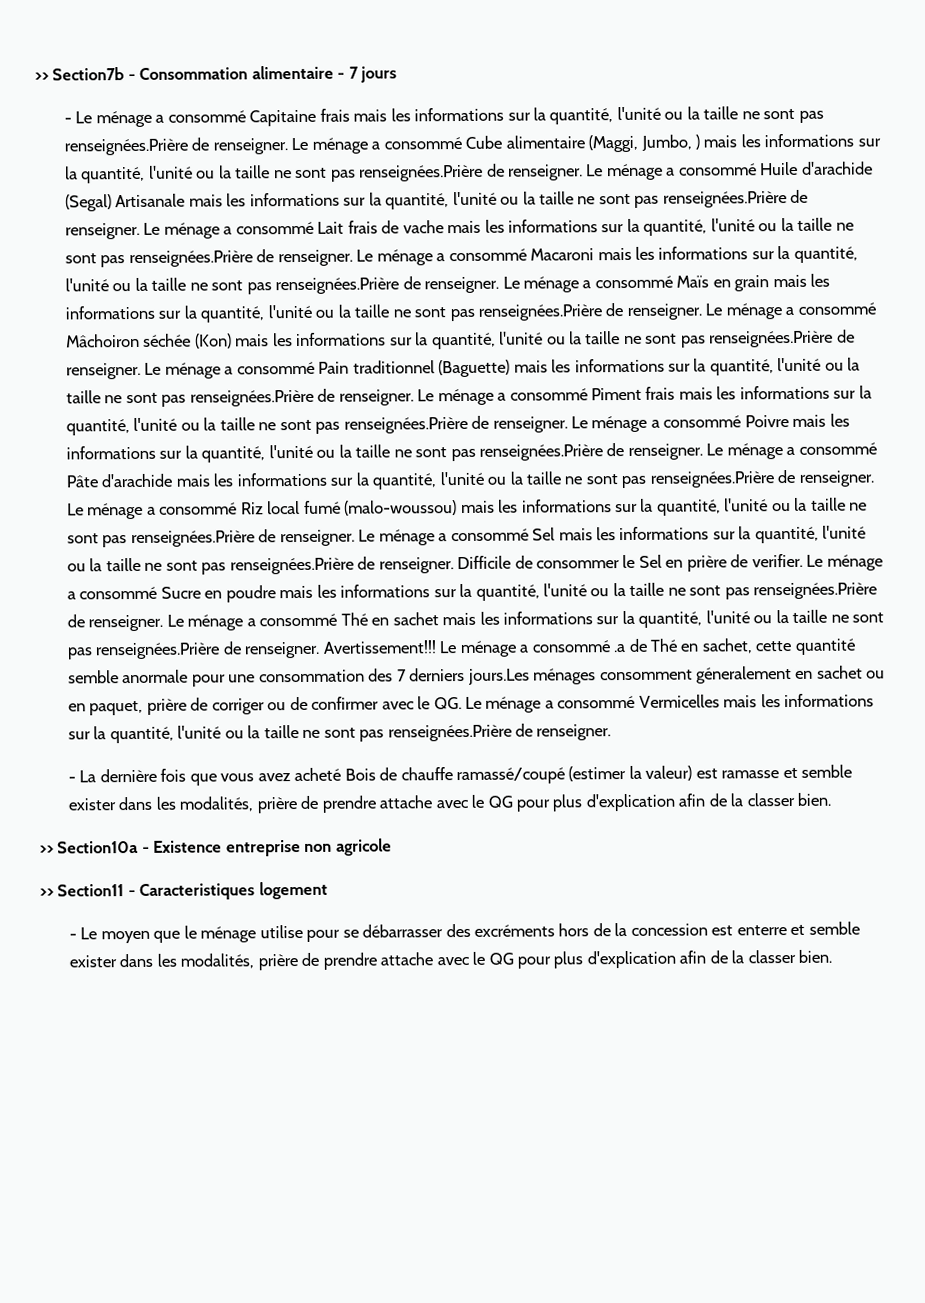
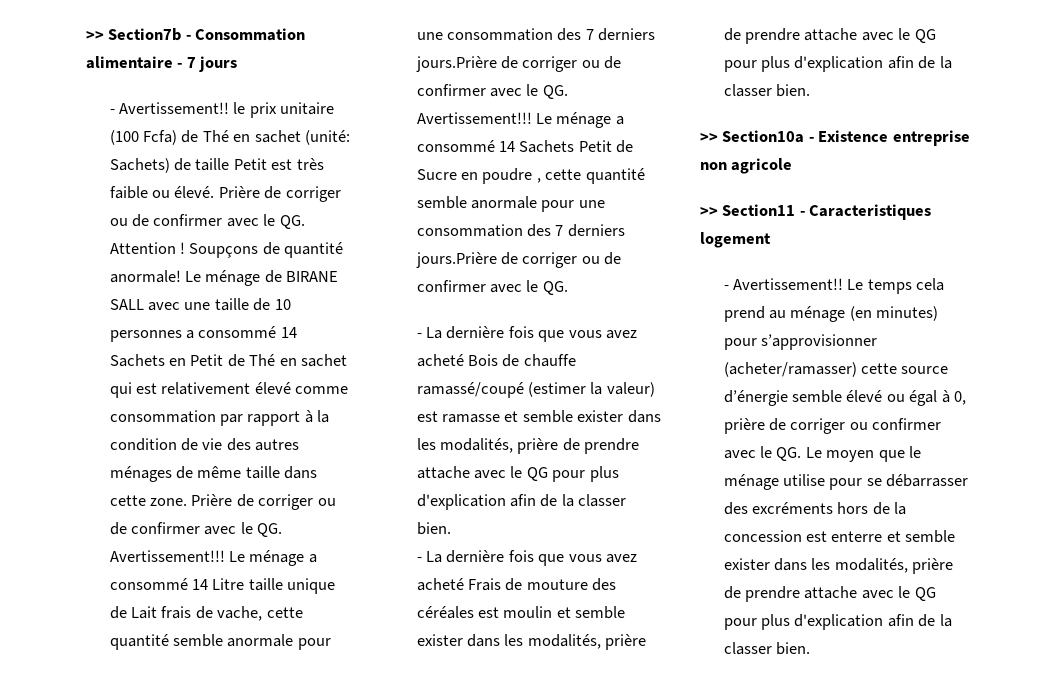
- - Le ménage a consommé Capitaine frais mais les informations sur la quantité, l'unité ou la taille ne sont pas renseignées.Prière de renseigner. Le ménage a consommé Cube alimentaire (Maggi, Jumbo, ) mais les informations sur la quantité, l'unité ou la taille ne sont pas renseignées.Prière de renseigner. Le ménage a consommé Huile d'arachide (Segal) Artisanale mais les informations sur la quantité, l'unité ou la taille ne sont pas renseignées.Prière de renseigner. Le ménage a consommé Lait frais de vache mais les informations sur la quantité, l'unité ou la taille ne sont pas renseignées.Prière de renseigner. Le ménage a consommé Macaroni mais les informations sur la quantité, l'unité ou la taille ne sont pas renseignées.Prière de renseigner. Le ménage a consommé Maïs en grain mais les informations sur la quantité, l'unité ou la taille ne sont pas renseignées.Prière de renseigner. Le ménage a consommé Mâchoiron séchée (Kon) mais les informations sur la quantité, l'unité ou la taille ne sont pas renseignées.Prière de renseigner. Le ménage a consommé Pain traditionnel (Baguette) mais les informations sur la quantité, l'unité ou la taille ne sont pas renseignées.Prière de renseigner. Le ménage a consommé Piment frais mais les informations sur la quantité, l'unité ou la taille ne sont pas renseignées.Prière de renseigner. Le ménage a consommé Poivre mais les informations sur la quantité, l'unité ou la taille ne sont pas renseignées.Prière de renseigner. Le ménage a consommé Pâte d'arachide mais les informations sur la quantité, l'unité ou la taille ne sont pas renseignées.Prière de renseigner. Le ménage a consommé Riz local fumé (malo-woussou) mais les informations sur la quantité, l'unité ou la taille ne sont pas renseignées.Prière de renseigner. Le ménage a consommé Sel mais les informations sur la quantité, l'unité ou la taille ne sont pas renseignées.Prière de renseigner. Difficile de consommer le Sel en prière de verifier. Le ménage a consommé Sucre en poudre mais les informations sur la quantité, l'unité ou la taille ne sont pas renseignées.Prière de renseigner. Le ménage a consommé Thé en sachet mais les informations sur la quantité, l'unité ou la taille ne sont pas renseignées.Prière de renseigner. Avertissement!!! Le ménage a consommé .a de Thé en sachet, cette quantité semble anormale pour une consommation des 7 derniers jours.Les ménages consomment géneralement en sachet ou en paquet, prière de corriger ou de confirmer avec le QG. Le ménage a consommé Vermicelles mais les informations sur la quantité, l'unité ou la taille ne sont pas renseignées.Prière de renseigner.
+ - Avertissement!! le prix unitaire (100 Fcfa) de Thé en sachet (unité: Sachets) de taille Petit est très faible ou élevé. Prière de corriger ou de confirmer avec le QG. Attention ! Soupçons de quantité anormale! Le ménage de BIRANE SALL avec une taille de 10 personnes a consommé 14 Sachets en Petit de Thé en sachet qui est relativement élevé comme consommation par rapport à la condition de vie des autres ménages de même taille dans cette zone. Prière de corriger ou de confirmer avec le QG. Avertissement!!! Le ménage a consommé 14 Litre taille unique de Lait frais de vache, cette quantité semble anormale pour une consommation des 7 derniers jours.Prière de corriger ou de confirmer avec le QG. Avertissement!!! Le ménage a consommé 14 Sachets Petit de Sucre en poudre , cette quantité semble anormale pour une consommation des 7 derniers jours.Prière de corriger ou de confirmer avec le QG.
+ - La dernière fois que vous avez acheté Frais de mouture des céréales est moulin et semble exister dans les modalités, prière de prendre attache avec le QG pour plus d'explication afin de la classer bien.
- - Le moyen que le ménage utilise pour se débarrasser des excréments hors de la concession est enterre et semble exister dans les modalités, prière de prendre attache avec le QG pour plus d'explication afin de la classer bien.
+ - Avertissement!! Le temps cela prend au ménage (en minutes) pour s’approvisionner (acheter/ramasser) cette source d’énergie semble élevé ou égal à 0, prière de corriger ou confirmer avec le QG. Le moyen que le ménage utilise pour se débarrasser des excréments hors de la concession est enterre et semble exister dans les modalités, prière de prendre attache avec le QG pour plus d'explication afin de la classer bien.

